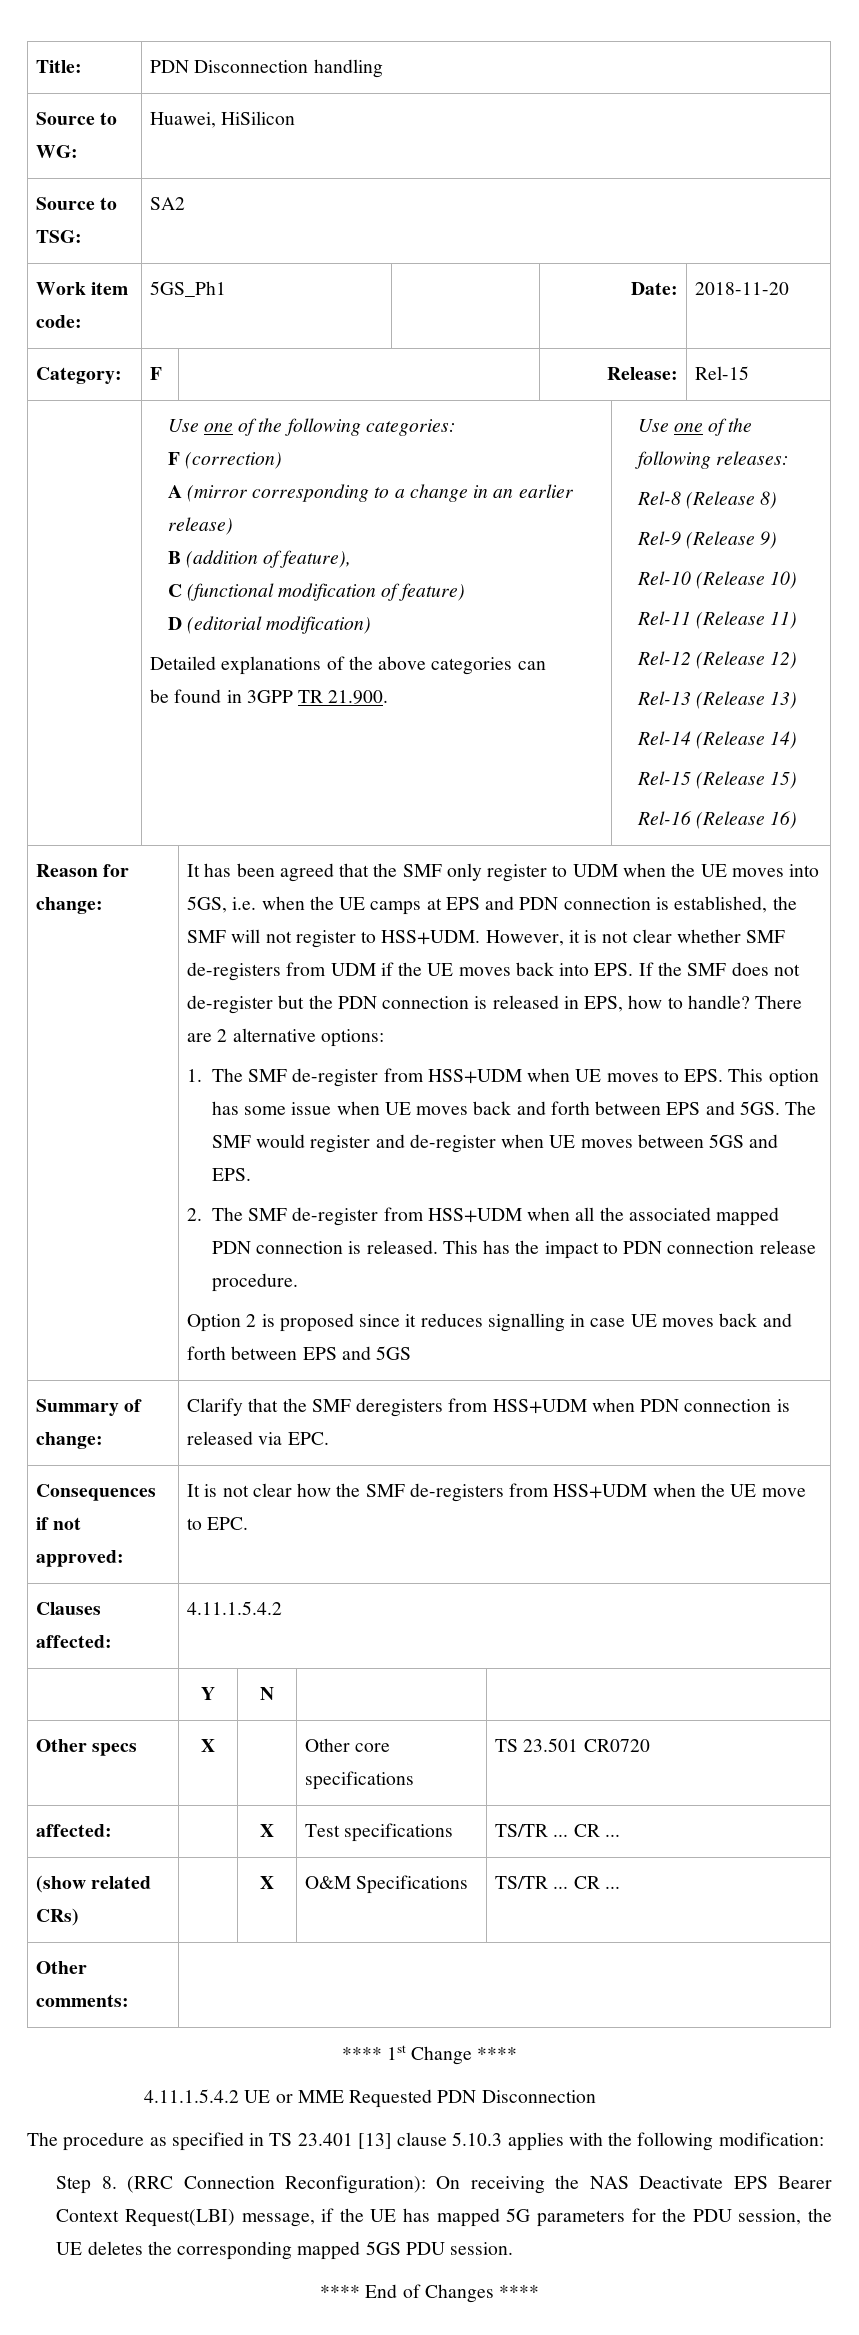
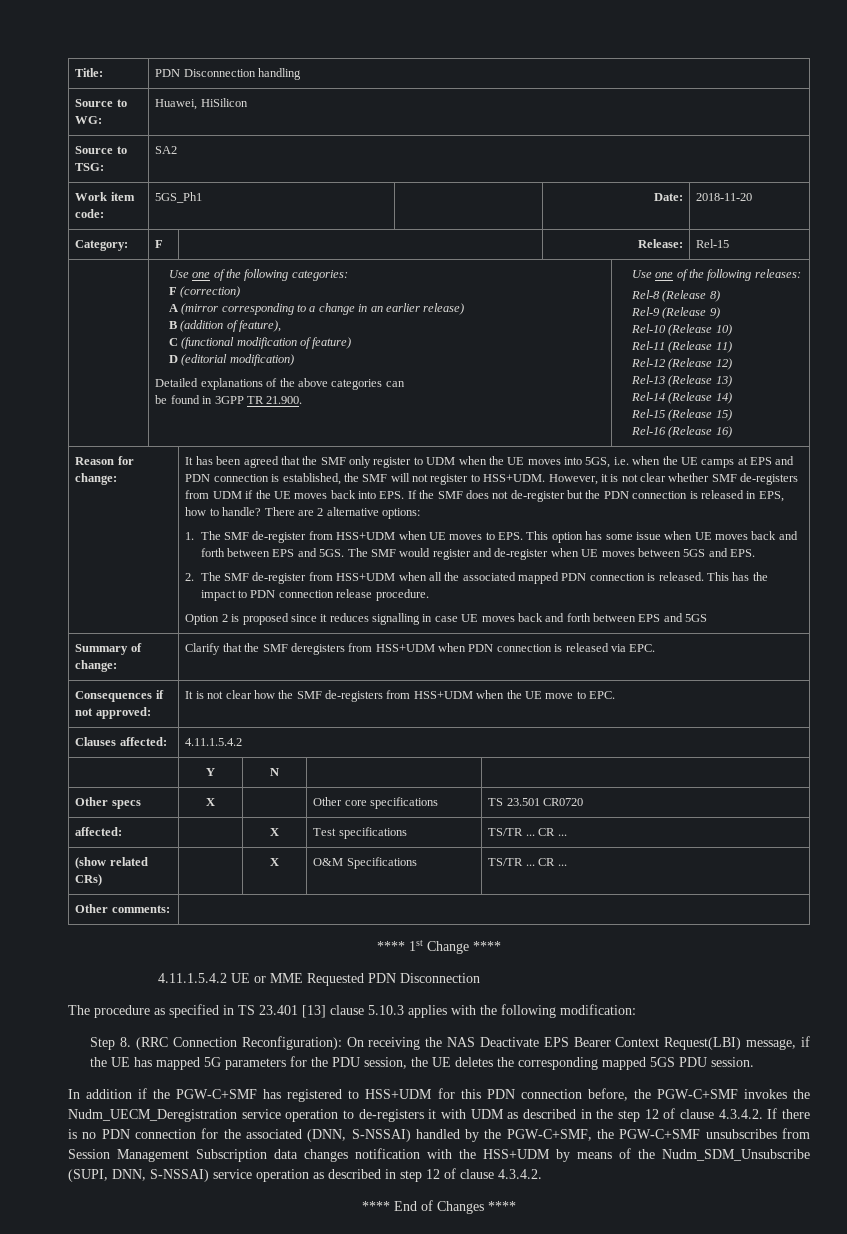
+ In addition if the PGW-C+SMF has registered to HSS+UDM for this PDN connection before, the PGW-C+SMF invokes the Nudm_UECM_Deregistration service operation to de-registers it with UDM as described in the step 12 of clause 4.3.4.2. If there is no PDN connection for the associated (DNN, S-NSSAI) handled by the PGW-C+SMF, the PGW-C+SMF unsubscribes from Session Management Subscription data changes notification with the HSS+UDM by means of the Nudm_SDM_Unsubscribe (SUPI, DNN, S-NSSAI) service operation as described in step 12 of clause 4.3.4.2.

